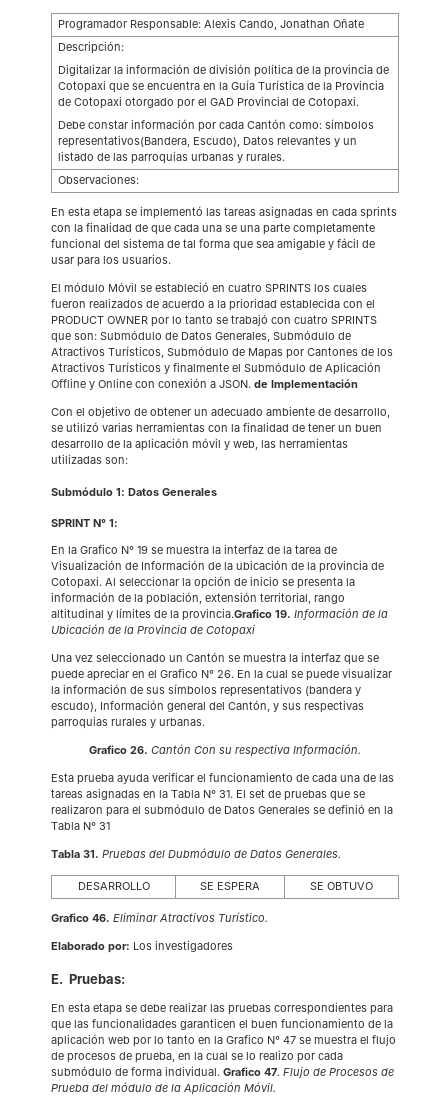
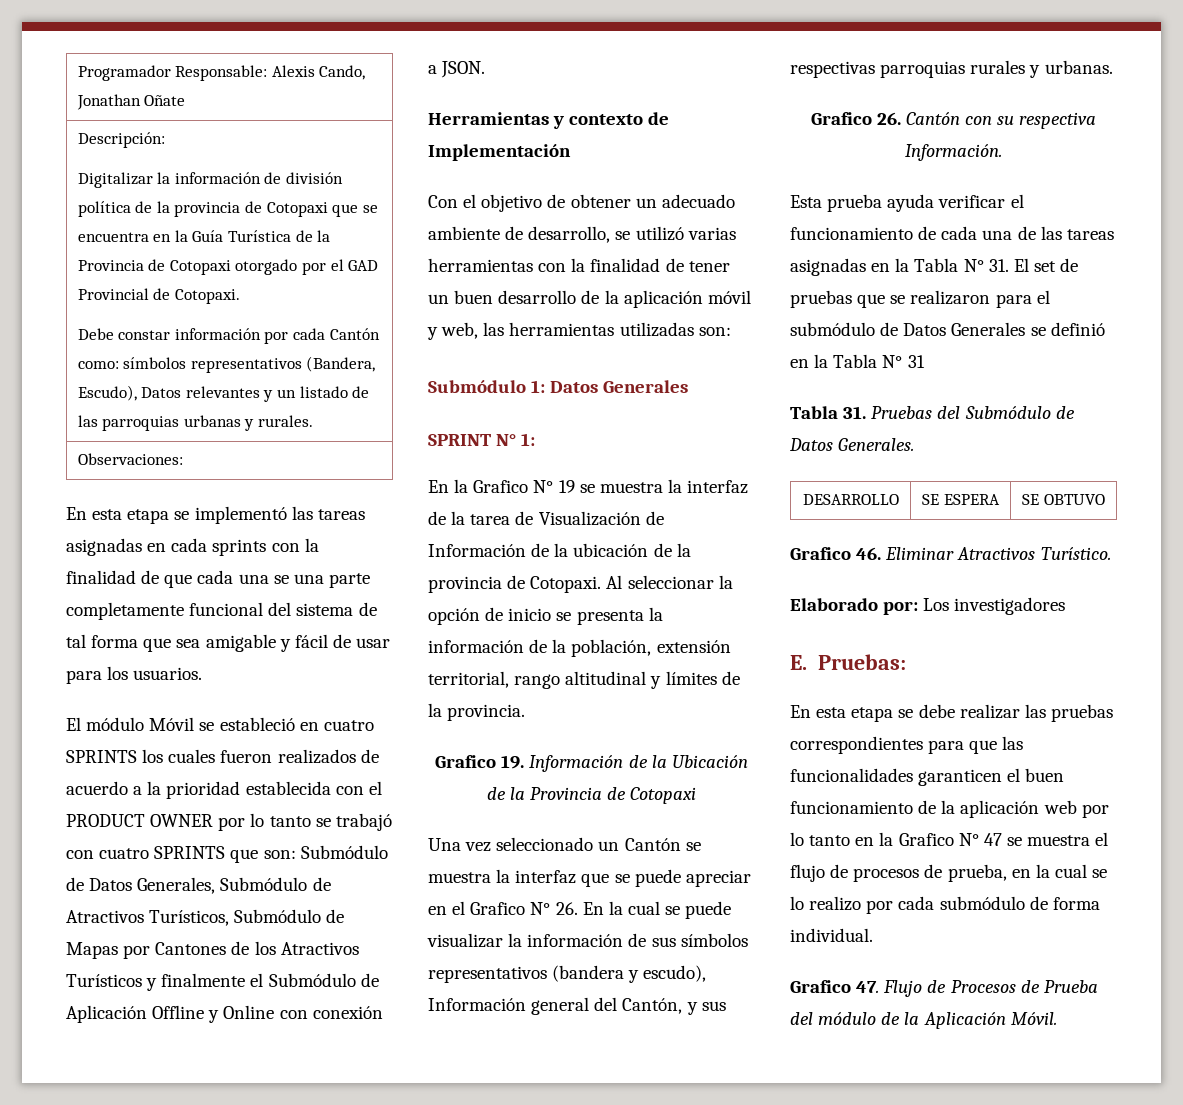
- Debe constar información por cada Cantón como: símbolos representativos(Bandera, Escudo), Datos relevantes y un listado de las parroquias urbanas y rurales.
+ Debe constar información por cada Cantón como: símbolos representativos (Bandera, Escudo), Datos relevantes y un listado de las parroquias urbanas y rurales.
- Submódulo de Datos Generales, Submódulo de Atractivos Turísticos, Submódulo de Mapas por Cantones de los Atractivos Turísticos y finalmente el Submódulo de Aplicación Offline y Online con conexión a JSON. de Implementación
+ Submódulo de Datos Generales, Submódulo de Atractivos Turísticos, Submódulo de Mapas por Cantones de los Atractivos Turísticos y finalmente el Submódulo de Aplicación Offline y Online con conexión a JSON.
+ Herramientas y contexto de Implementación
- Al seleccionar la opción de inicio se presenta la información de la población, extensión territorial, rango altitudinal y límites de la provincia.Grafico 19. Información de la Ubicación de la Provincia de Cotopaxi
+ Al seleccionar la opción de inicio se presenta la información de la población, extensión territorial, rango altitudinal y límites de la provincia.
+ Grafico 19. Información de la Ubicación de la Provincia de Cotopaxi
- Grafico 26. Cantón Con su respectiva Información.
+ Grafico 26. Cantón con su respectiva Información.
- Tabla 31. Pruebas del Dubmódulo de Datos Generales.
+ Tabla 31. Pruebas del Submódulo de Datos Generales.
- En esta etapa se debe realizar las pruebas correspondientes para que las funcionalidades garanticen el buen funcionamiento de la aplicación web por lo tanto en la Grafico N° 47 se muestra el flujo de procesos de prueba, en la cual se lo realizo por cada submódulo de forma individual. Grafico 47. Flujo de Procesos de Prueba del módulo de la Aplicación Móvil.
+ En esta etapa se debe realizar las pruebas correspondientes para que las funcionalidades garanticen el buen funcionamiento de la aplicación web por lo tanto en la Grafico N° 47 se muestra el flujo de procesos de prueba, en la cual se lo realizo por cada submódulo de forma individual.
+ Grafico 47. Flujo de Procesos de Prueba del módulo de la Aplicación Móvil.

